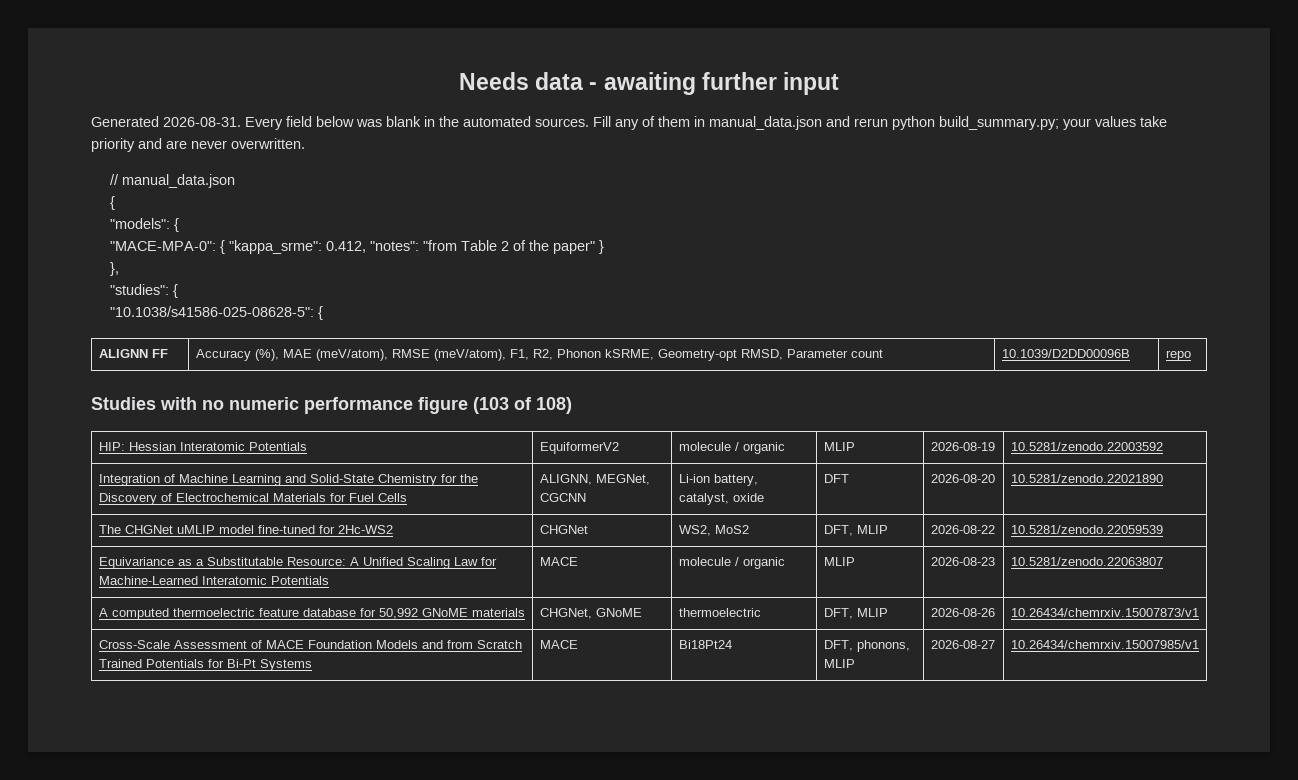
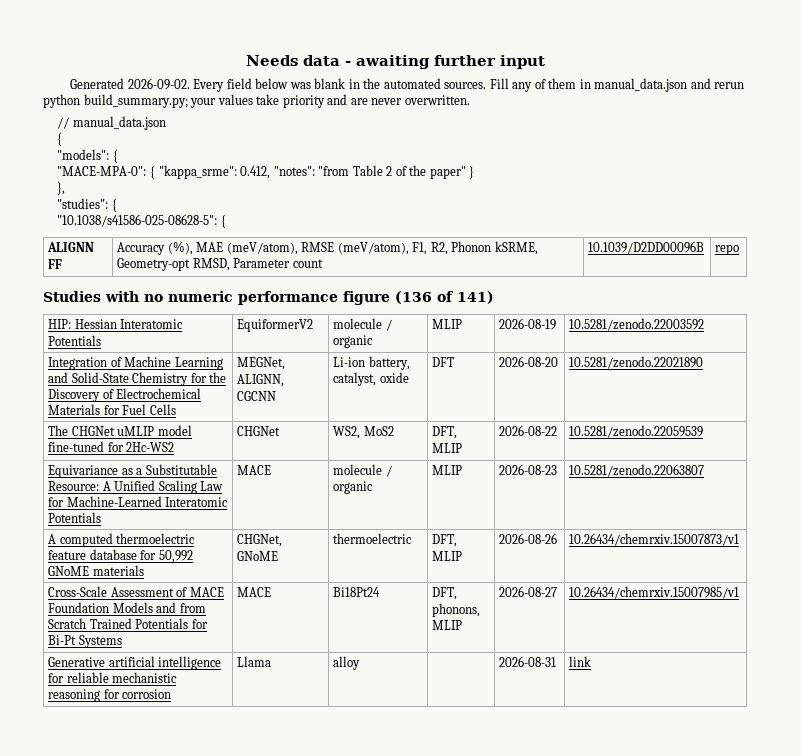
- Generated 2026-08-31.
+ Generated 2026-09-02.
- Studies with no numeric performance figure (103 of 108)
+ Studies with no numeric performance figure (136 of 141)
- Integration of Machine Learning and Solid-State Chemistry for the Discovery of Electrochemical Materials for Fuel Cells | ALIGNN, MEGNet, CGCNN | Li-ion battery, catalyst, oxide | DFT | 2026-08-20 | 10.5281/zenodo.22021890
+ Integration of Machine Learning and Solid-State Chemistry for the Discovery of Electrochemical Materials for Fuel Cells | MEGNet, ALIGNN, CGCNN | Li-ion battery, catalyst, oxide | DFT | 2026-08-20 | 10.5281/zenodo.22021890
+ Generative artificial intelligence for reliable mechanistic reasoning for corrosion | Llama | alloy | | 2026-08-31 | link

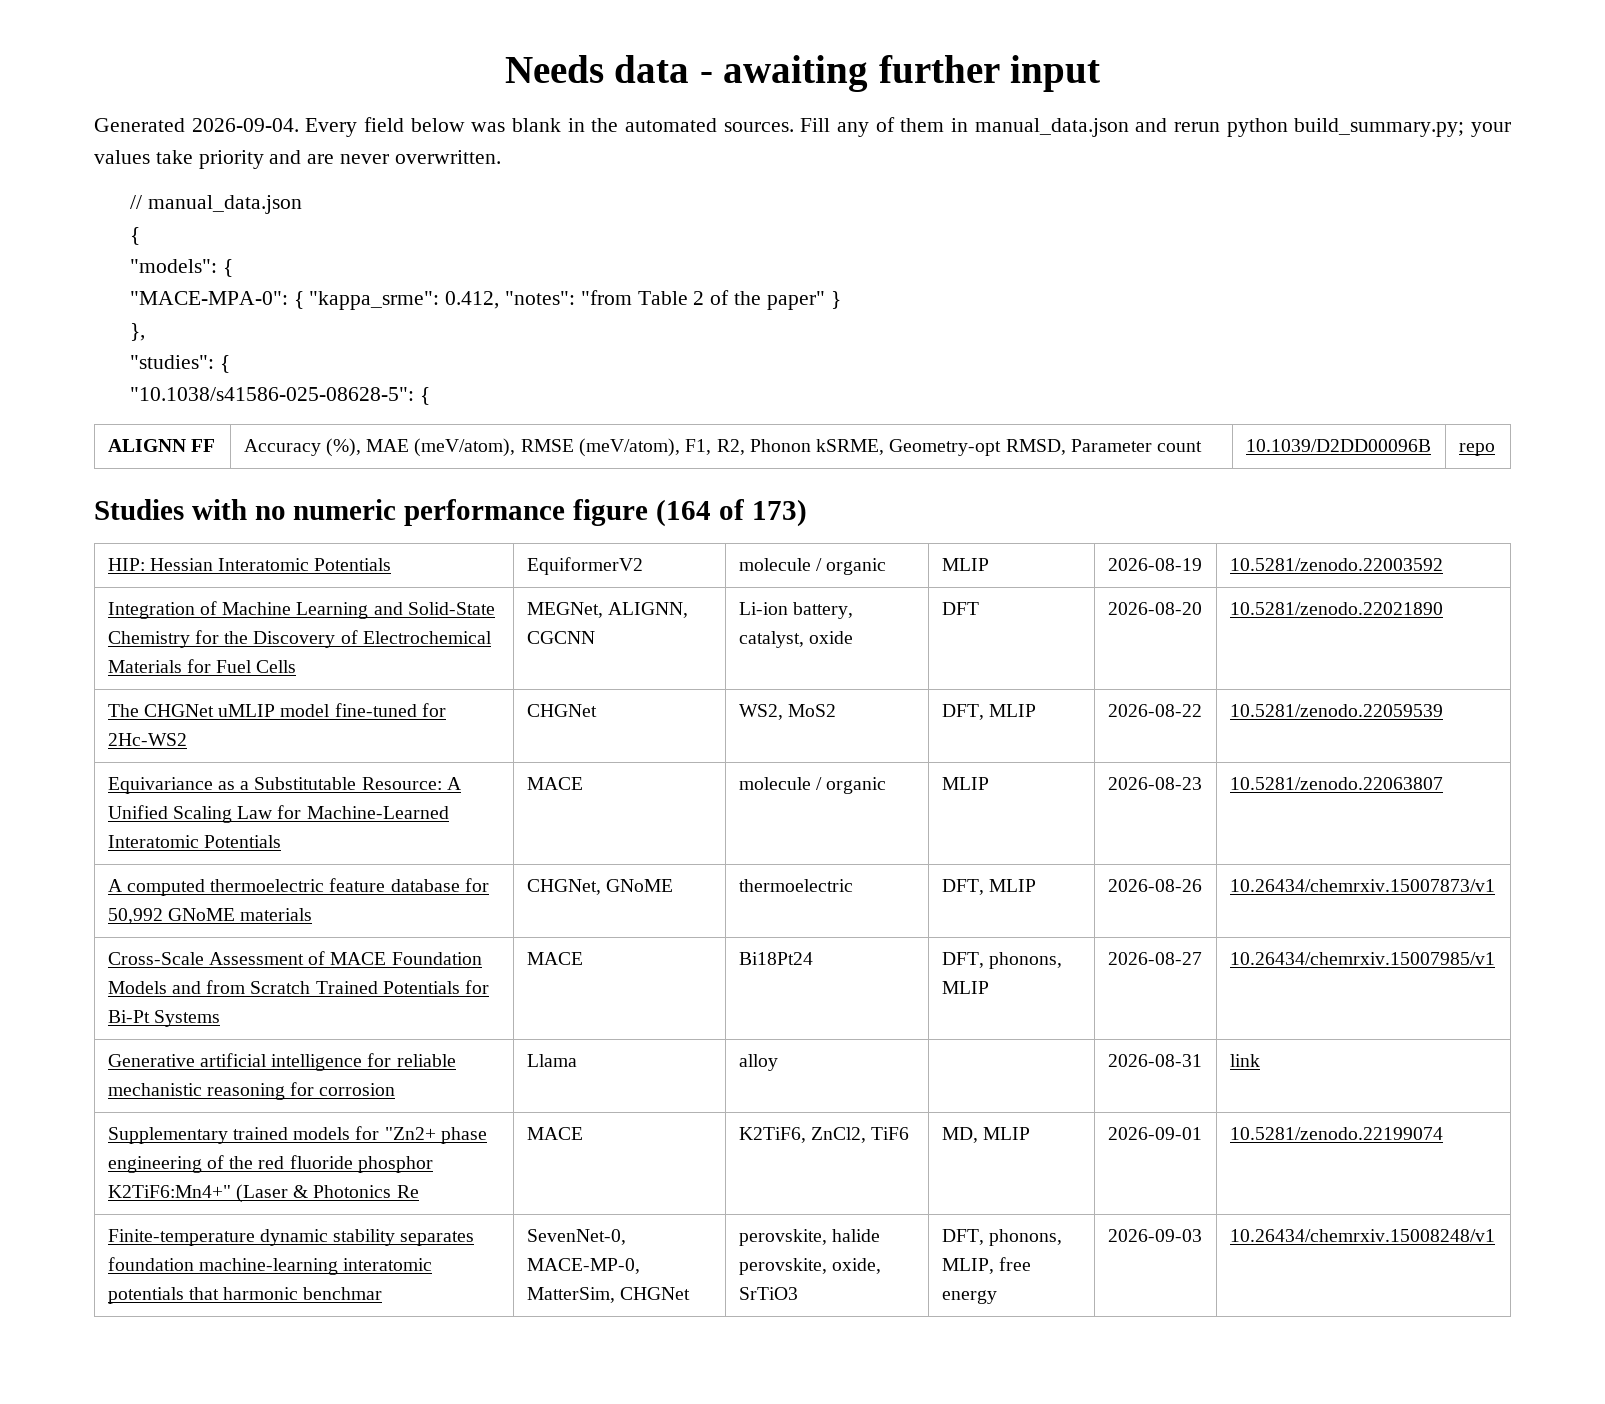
- Generated 2026-09-02.
+ Generated 2026-09-04.
- Studies with no numeric performance figure (136 of 141)
+ Studies with no numeric performance figure (164 of 173)
+ Supplementary trained models for "Zn2+ phase engineering of the red fluoride phosphor K2TiF6:Mn4+" (Laser & Photonics Re | MACE | K2TiF6, ZnCl2, TiF6 | MD, MLIP | 2026-09-01 | 10.5281/zenodo.22199074
+ Finite-temperature dynamic stability separates foundation machine-learning interatomic potentials that harmonic benchmar | SevenNet-0, MACE-MP-0, MatterSim, CHGNet | perovskite, halide perovskite, oxide, SrTiO3 | DFT, phonons, MLIP, free energy | 2026-09-03 | 10.26434/chemrxiv.15008248/v1

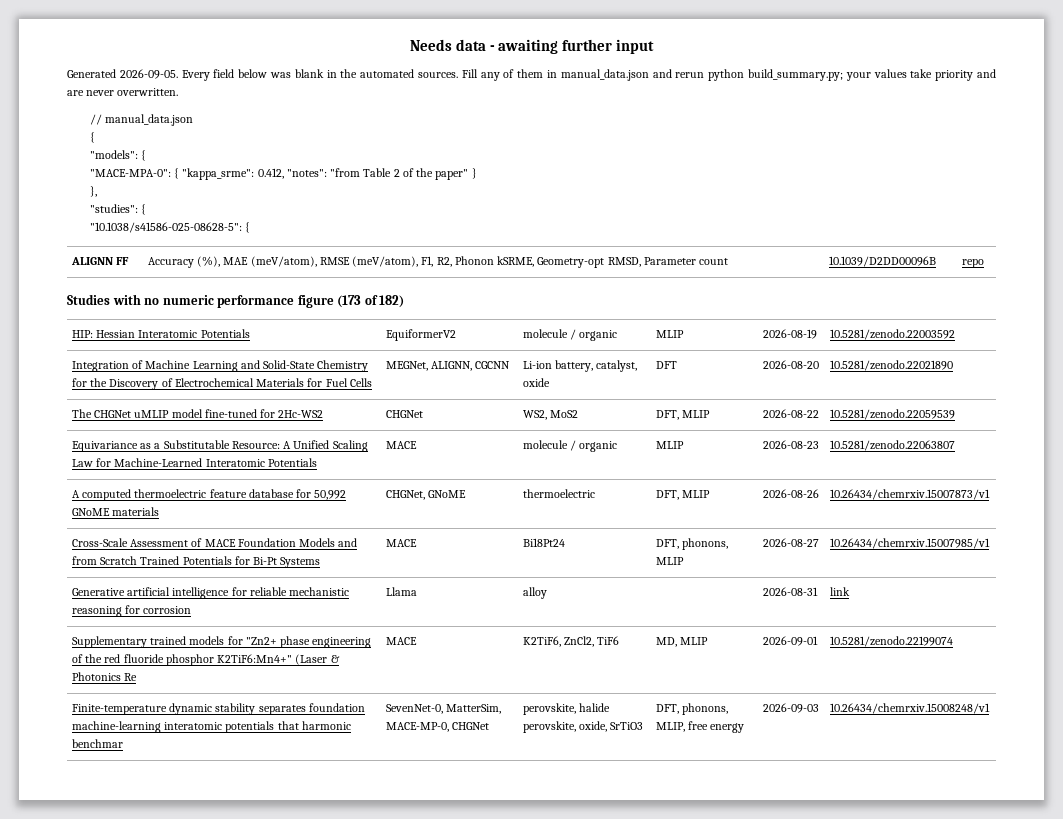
- Generated 2026-09-04.
+ Generated 2026-09-05.
- Studies with no numeric performance figure (164 of 173)
+ Studies with no numeric performance figure (173 of 182)
- Finite-temperature dynamic stability separates foundation machine-learning interatomic potentials that harmonic benchmar | SevenNet-0, MACE-MP-0, MatterSim, CHGNet | perovskite, halide perovskite, oxide, SrTiO3 | DFT, phonons, MLIP, free energy | 2026-09-03 | 10.26434/chemrxiv.15008248/v1
+ Finite-temperature dynamic stability separates foundation machine-learning interatomic potentials that harmonic benchmar | SevenNet-0, MatterSim, MACE-MP-0, CHGNet | perovskite, halide perovskite, oxide, SrTiO3 | DFT, phonons, MLIP, free energy | 2026-09-03 | 10.26434/chemrxiv.15008248/v1

